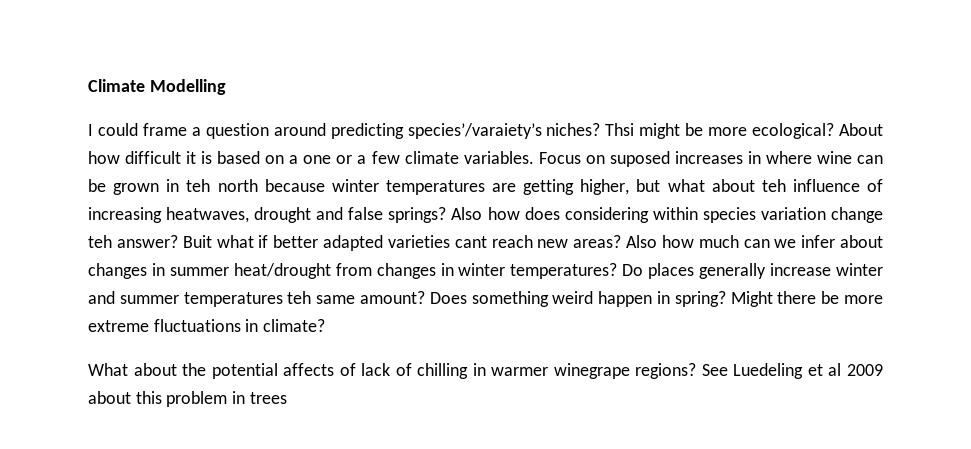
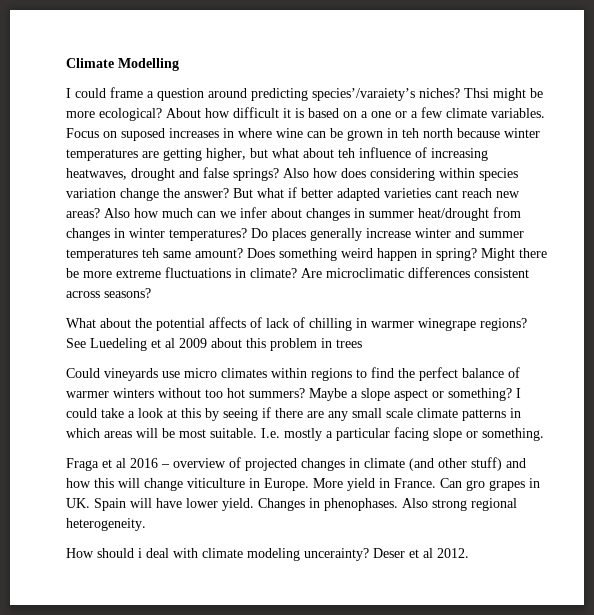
- Also how does considering within species variation change teh answer? Buit what if better adapted varieties cant reach new areas?
+ Also how does considering within species variation change the answer? But what if better adapted varieties cant reach new areas?
+ Are microclimatic differences consistent across seasons?
+ Could vineyards use micro climates within regions to find the perfect balance of warmer winters without too hot summers? Maybe a slope aspect or something? I could take a look at this by seeing if there are any small scale climate patterns in which areas will be most suitable. I.e. mostly a particular facing slope or something.
+ Fraga et al 2016 – overview of projected changes in climate (and other stuff) and how this will change viticulture in Europe. More yield in France. Can gro grapes in UK. Spain will have lower yield. Changes in phenophases. Also strong regional heterogeneity.
+ How should i deal with climate modeling uncerainty? Deser et al 2012.

